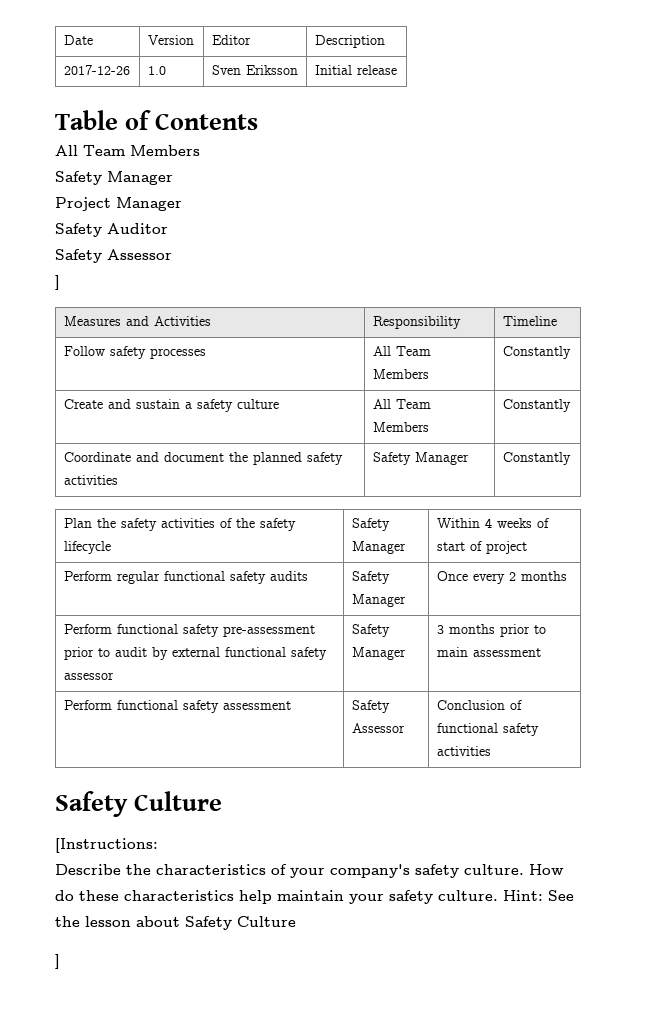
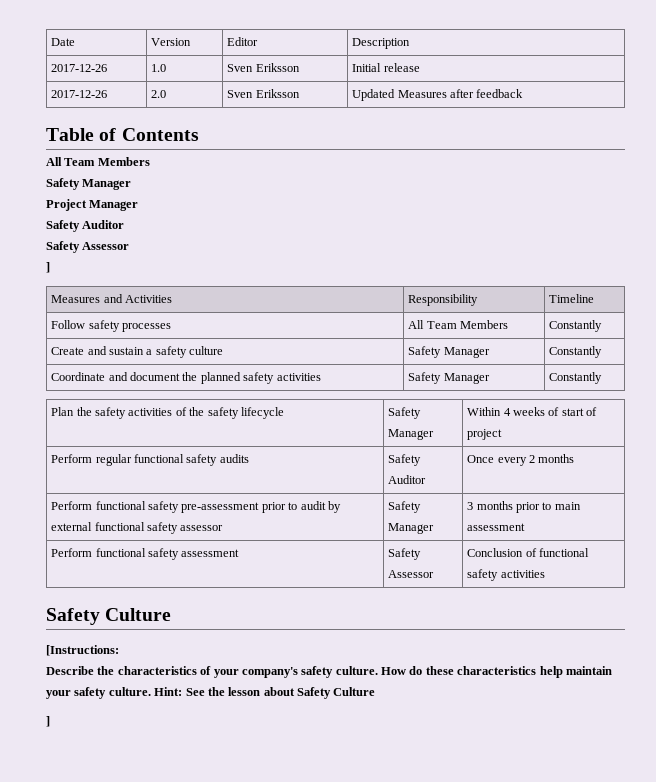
+ 2017-12-26 | 2.0 | Sven Eriksson | Updated Measures after feedback
- Create and sustain a safety culture | All Team Members | Constantly
+ Create and sustain a safety culture | Safety Manager | Constantly
- Perform regular functional safety audits | Safety Manager | Once every 2 months
+ Perform regular functional safety audits | Safety Auditor | Once every 2 months

